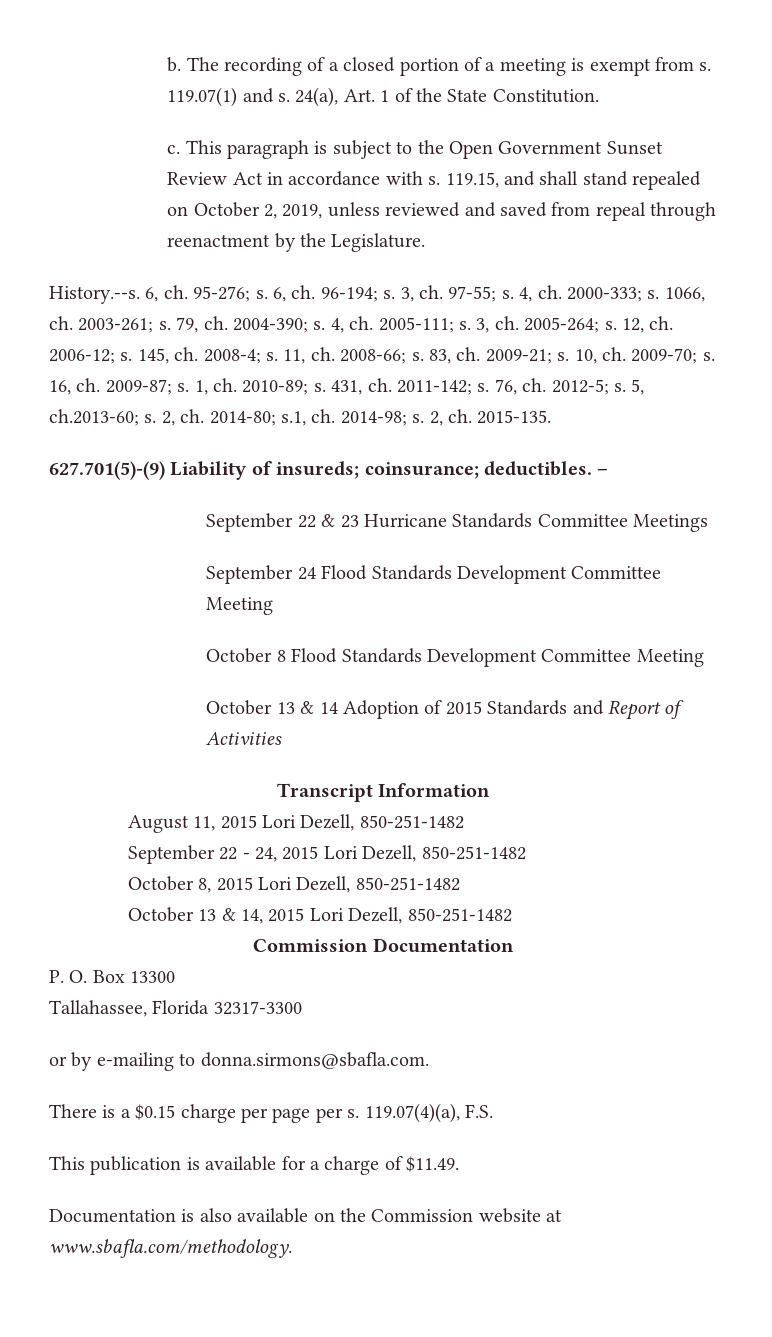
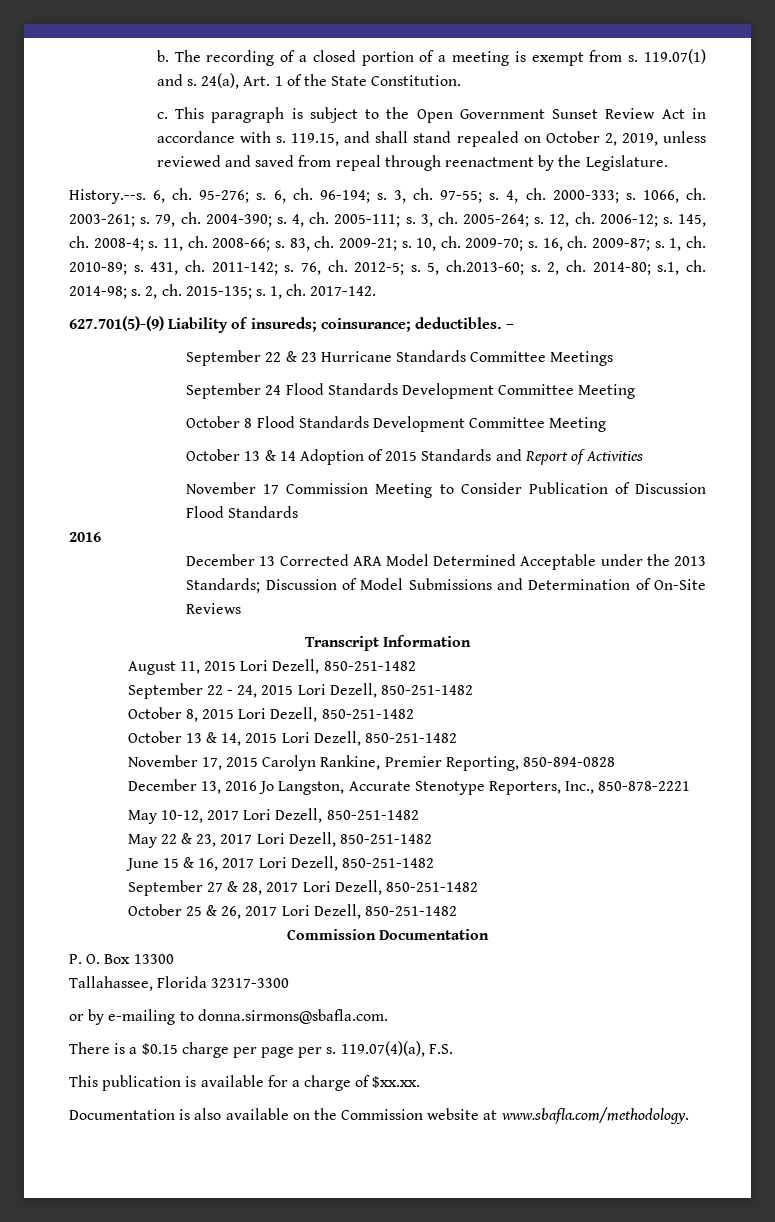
- 2, ch. 2015-135.
+ 2, ch. 2015-135; s. 1, ch. 2017-142.
+ November 17 Commission Meeting to Consider Publication of Discussion Flood Standards
+ 2016
+ December 13 Corrected ARA Model Determined Acceptable under the 2013 Standards; Discussion of Model Submissions and Determination of On-Site Reviews
+ November 17, 2015 Carolyn Rankine, Premier Reporting, 850-894-0828
+ December 13, 2016 Jo Langston, Accurate Stenotype Reporters, Inc., 850-878-2221
+ May 10-12, 2017 Lori Dezell, 850-251-1482
+ May 22 & 23, 2017 Lori Dezell, 850-251-1482
+ June 15 & 16, 2017 Lori Dezell, 850-251-1482
+ September 27 & 28, 2017 Lori Dezell, 850-251-1482
+ October 25 & 26, 2017 Lori Dezell, 850-251-1482
- This publication is available for a charge of $11.49.
+ This publication is available for a charge of $xx.xx.

